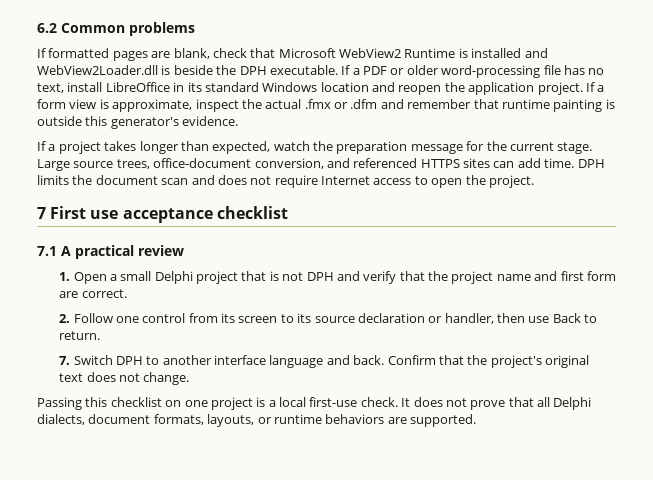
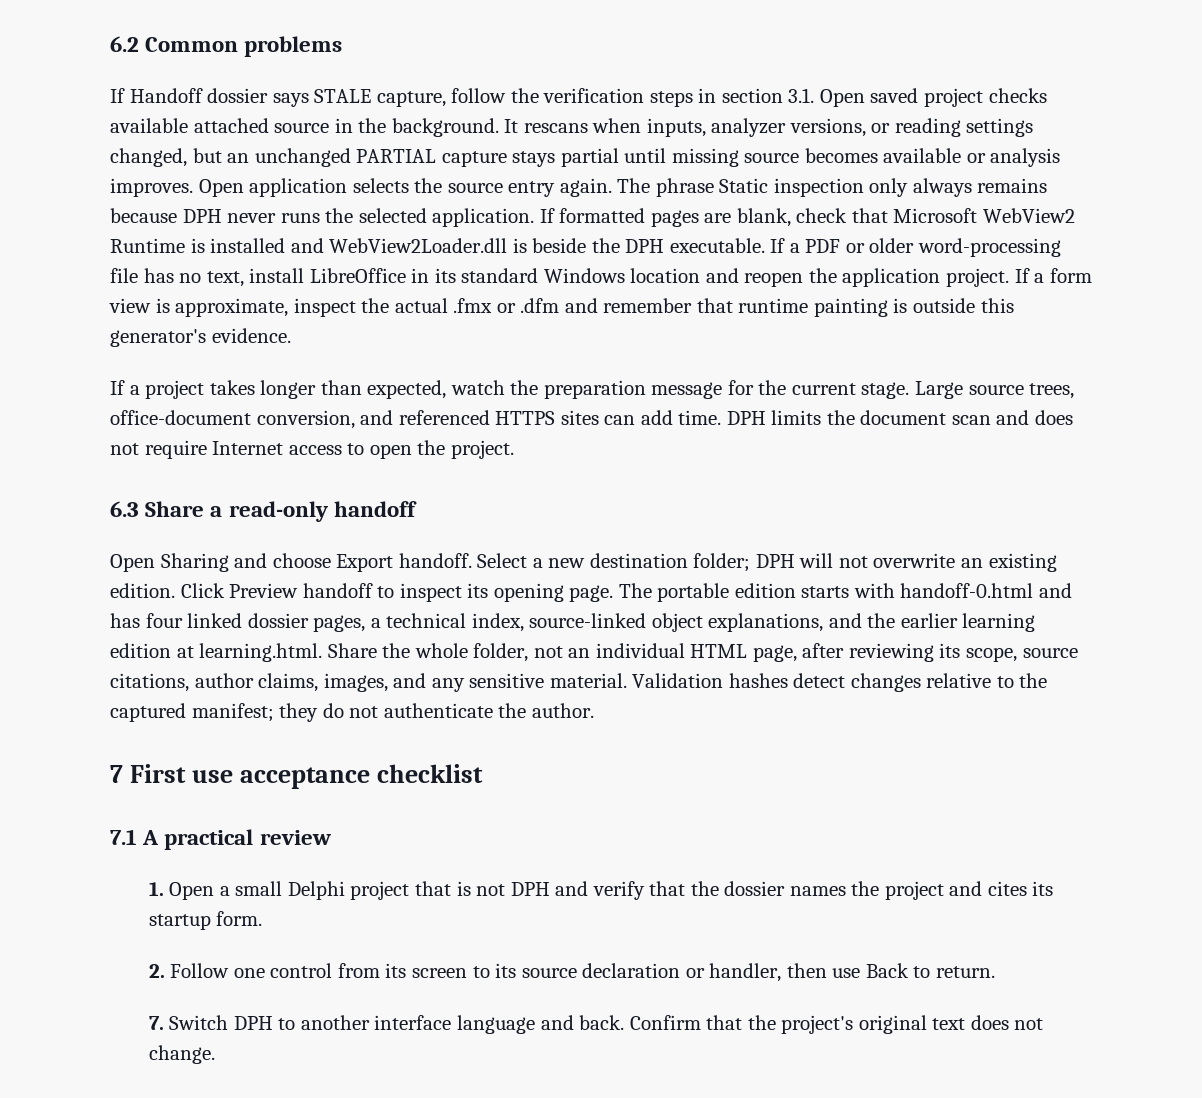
- If formatted pages are blank, check that Microsoft WebView2 Runtime is installed and WebView2Loader.dll is beside the DPH executable.
+ If Handoff dossier says STALE capture, follow the verification steps in section 3.1. Open saved project checks available attached source in the background. It rescans when inputs, analyzer versions, or reading settings changed, but an unchanged PARTIAL capture stays partial until missing source becomes available or analysis improves. Open application selects the source entry again. The phrase Static inspection only always remains because DPH never runs the selected application. If formatted pages are blank, check that Microsoft WebView2 Runtime is installed and WebView2Loader.dll is beside the DPH executable.
+ 6.3 Share a read-only handoff
+ Open Sharing and choose Export handoff. Select a new destination folder; DPH will not overwrite an existing edition. Click Preview handoff to inspect its opening page. The portable edition starts with handoff-0.html and has four linked dossier pages, a technical index, source-linked object explanations, and the earlier learning edition at learning.html. Share the whole folder, not an individual HTML page, after reviewing its scope, source citations, author claims, images, and any sensitive material. Validation hashes detect changes relative to the captured manifest; they do not authenticate the author.
- 1. Open a small Delphi project that is not DPH and verify that the project name and first form are correct.
+ 1. Open a small Delphi project that is not DPH and verify that the dossier names the project and cites its startup form.
- Passing this checklist on one project is a local first-use check. It does not prove that all Delphi dialects, document formats, layouts, or runtime behaviors are supported.

